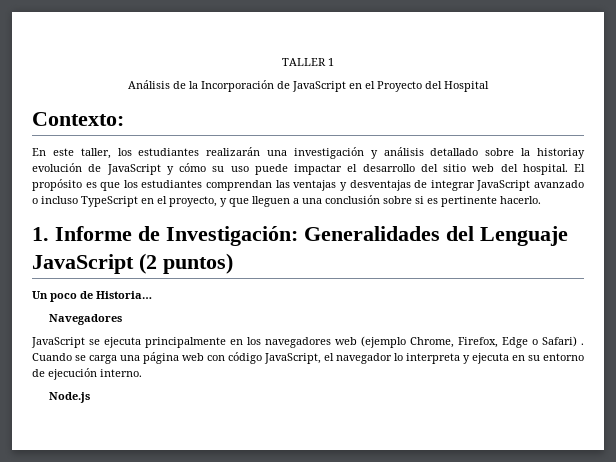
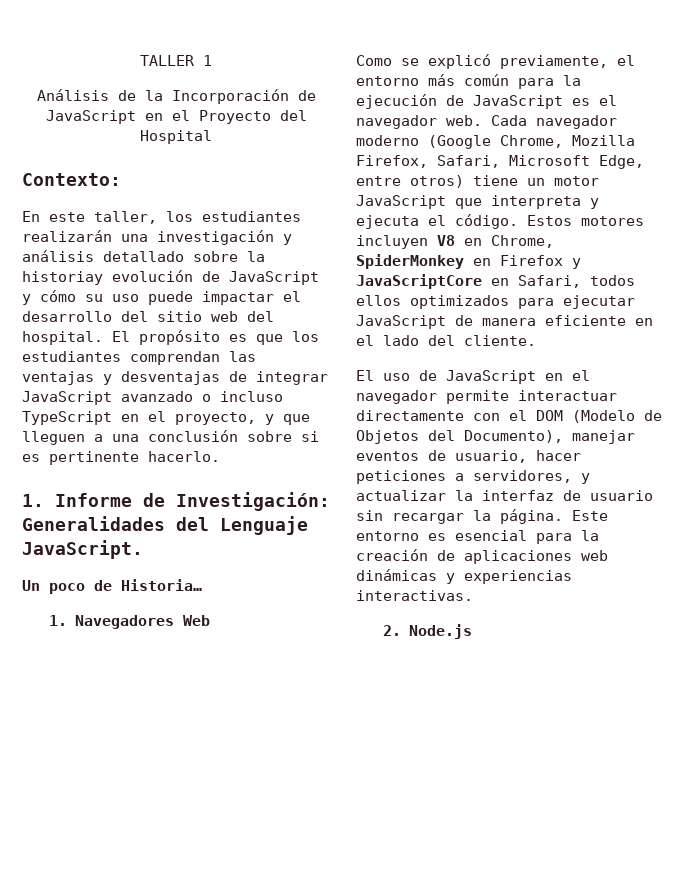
- 1. Informe de Investigación: Generalidades del Lenguaje JavaScript (2 puntos)
+ 1. Informe de Investigación: Generalidades del Lenguaje JavaScript.
- Navegadores
- JavaScript se ejecuta principalmente en los navegadores web (ejemplo Chrome, Firefox, Edge o Safari) . Cuando se carga una página web con código JavaScript, el navegador lo interpreta y ejecuta en su entorno de ejecución interno.
- Node.js
+ 1. Navegadores Web
+ Como se explicó previamente, el entorno más común para la ejecución de JavaScript es el navegador web. Cada navegador moderno (Google Chrome, Mozilla Firefox, Safari, Microsoft Edge, entre otros) tiene un motor JavaScript que interpreta y ejecuta el código. Estos motores incluyen V8 en Chrome, SpiderMonkey en Firefox y JavaScriptCore en Safari, todos ellos optimizados para ejecutar JavaScript de manera eficiente en el lado del cliente.
+ El uso de JavaScript en el navegador permite interactuar directamente con el DOM (Modelo de Objetos del Documento), manejar eventos de usuario, hacer peticiones a servidores, y actualizar la interfaz de usuario sin recargar la página. Este entorno es esencial para la creación de aplicaciones web dinámicas y experiencias interactivas.
+ 2. Node.js

